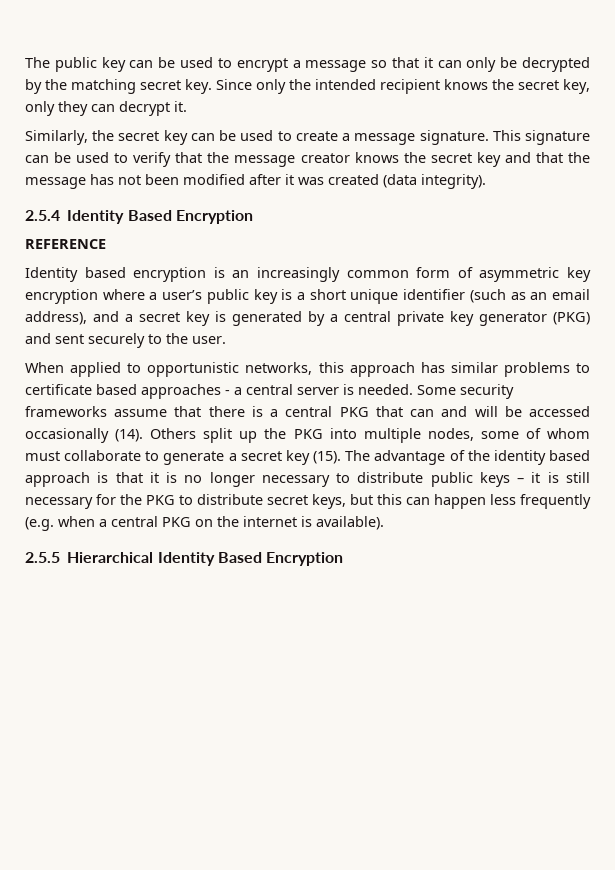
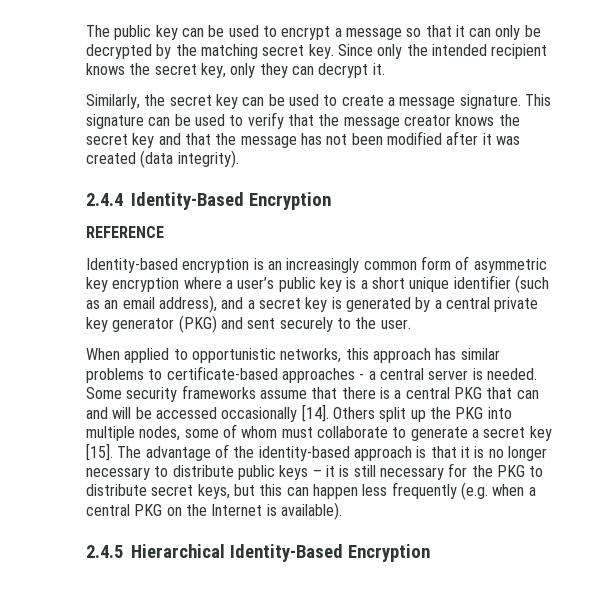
- 2.5.4 Identity Based Encryption
+ 2.4.4 Identity-Based Encryption
- Identity based encryption is an increasingly common form of asymmetric key encryption where a user’s public key is a short unique identifier (such as an email address), and a secret key is generated by a central private key generator (PKG) and sent securely to the user.
+ Identity-based encryption is an increasingly common form of asymmetric key encryption where a user’s public key is a short unique identifier (such as an email address), and a secret key is generated by a central private key generator (PKG) and sent securely to the user.
- When applied to opportunistic networks, this approach has similar problems to certificate based approaches - a central server is needed.
+ When applied to opportunistic networks, this approach has similar problems to certificate-based approaches - a central server is needed.
- Some security frameworks assume that there is a central PKG that can and will be accessed occasionally (14).
+ Some security frameworks assume that there is a central PKG that can and will be accessed occasionally [14].
- Others split up the PKG into multiple nodes, some of whom must collaborate to generate a secret key (15).
+ Others split up the PKG into multiple nodes, some of whom must collaborate to generate a secret key [15].
- The advantage of the identity based approach is that it is no longer necessary to distribute public keys – it is still necessary for the PKG to distribute secret keys, but this can happen less frequently (e.g. when a central PKG on the internet is available).
+ The advantage of the identity-based approach is that it is no longer necessary to distribute public keys – it is still necessary for the PKG to distribute secret keys, but this can happen less frequently (e.g. when a central PKG on the Internet is available).
- 2.5.5 Hierarchical Identity Based Encryption
+ 2.4.5 Hierarchical Identity-Based Encryption

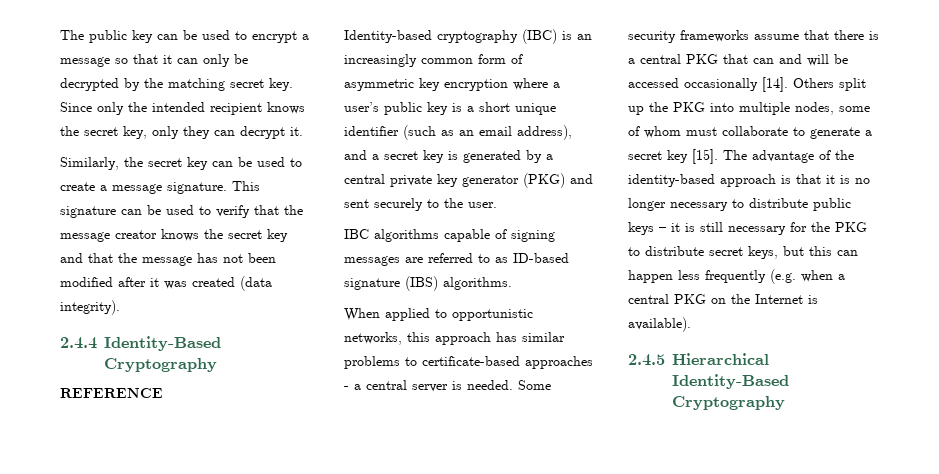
- 2.4.4 Identity-Based Encryption
+ 2.4.4 Identity-Based Cryptography
- Identity-based encryption is an increasingly common form of asymmetric key encryption where a user’s public key is a short unique identifier (such as an email address), and a secret key is generated by a central private key generator (PKG) and sent securely to the user.
+ Identity-based cryptography (IBC) is an increasingly common form of asymmetric key encryption where a user’s public key is a short unique identifier (such as an email address), and a secret key is generated by a central private key generator (PKG) and sent securely to the user.
+ IBC algorithms capable of signing messages are referred to as ID-based signature (IBS) algorithms.
- 2.4.5 Hierarchical Identity-Based Encryption
+ 2.4.5 Hierarchical Identity-Based Cryptography

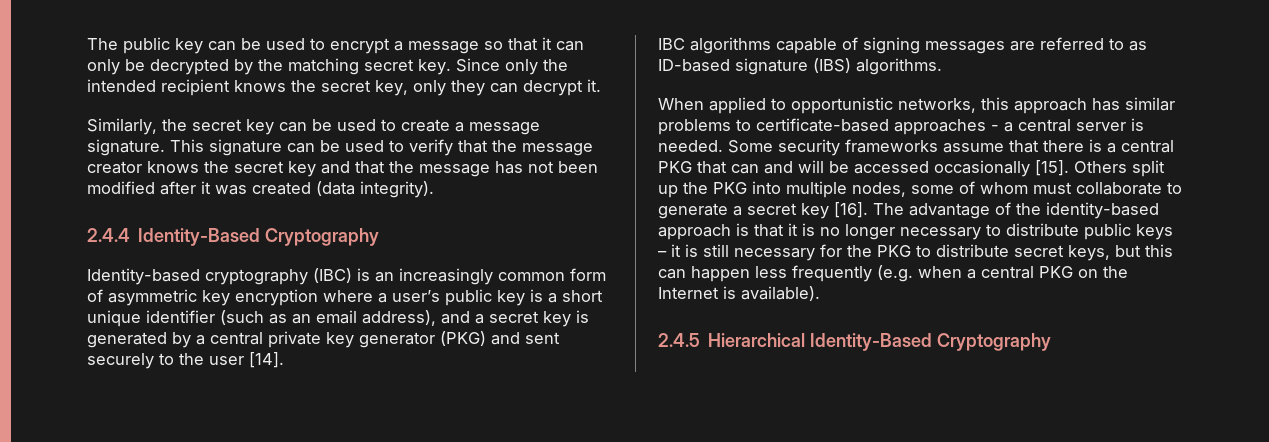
- REFERENCE
- Identity-based cryptography (IBC) is an increasingly common form of asymmetric key encryption where a user’s public key is a short unique identifier (such as an email address), and a secret key is generated by a central private key generator (PKG) and sent securely to the user.
+ Identity-based cryptography (IBC) is an increasingly common form of asymmetric key encryption where a user’s public key is a short unique identifier (such as an email address), and a secret key is generated by a central private key generator (PKG) and sent securely to the user [14].
- Some security frameworks assume that there is a central PKG that can and will be accessed occasionally [14].
+ Some security frameworks assume that there is a central PKG that can and will be accessed occasionally [15].
- Others split up the PKG into multiple nodes, some of whom must collaborate to generate a secret key [15].
+ Others split up the PKG into multiple nodes, some of whom must collaborate to generate a secret key [16].

